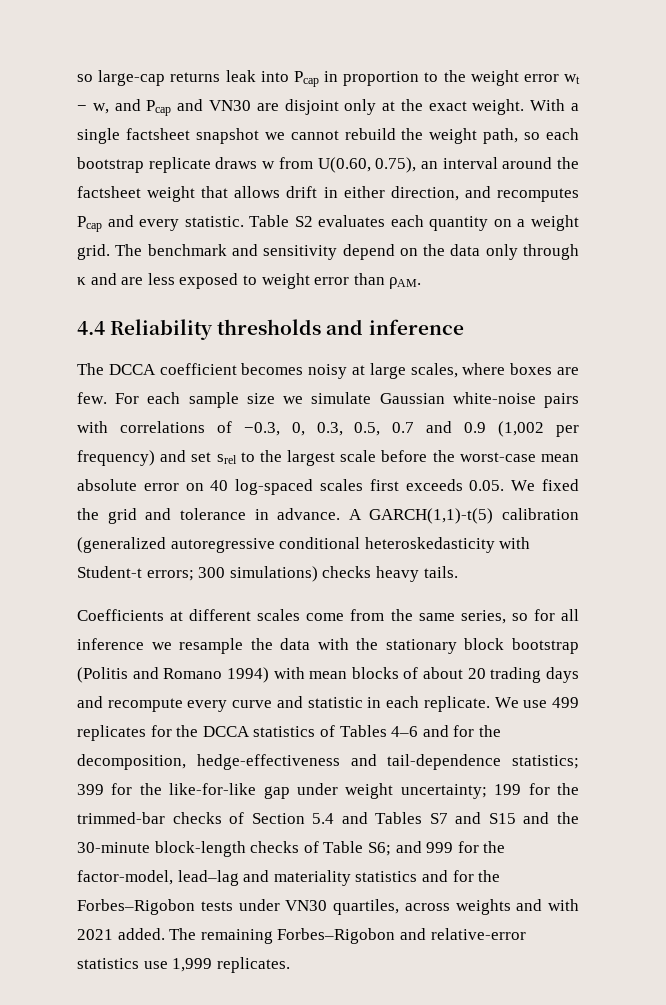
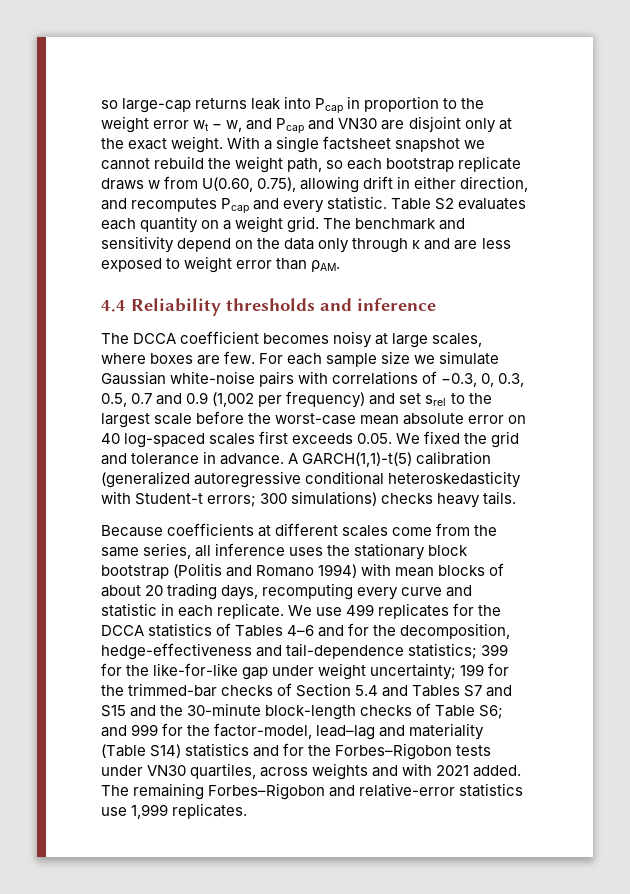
- With a single factsheet snapshot we cannot rebuild the weight path, so each bootstrap replicate draws w from U(0.60, 0.75), an interval around the factsheet weight that allows drift in either direction, and recomputes Pcap and every statistic.
+ With a single factsheet snapshot we cannot rebuild the weight path, so each bootstrap replicate draws w from U(0.60, 0.75), allowing drift in either direction, and recomputes Pcap and every statistic.
- Coefficients at different scales come from the same series, so for all inference we resample the data with the stationary block bootstrap (Politis and Romano 1994) with mean blocks of about 20 trading days and recompute every curve and statistic in each replicate.
+ Because coefficients at different scales come from the same series, all inference uses the stationary block bootstrap (Politis and Romano 1994) with mean blocks of about 20 trading days, recomputing every curve and statistic in each replicate.
- and 999 for the factor-model, lead–lag and materiality statistics and for the Forbes–Rigobon tests under VN30 quartiles, across weights and with 2021 added.
+ and 999 for the factor-model, lead–lag and materiality (Table S14) statistics and for the Forbes–Rigobon tests under VN30 quartiles, across weights and with 2021 added.

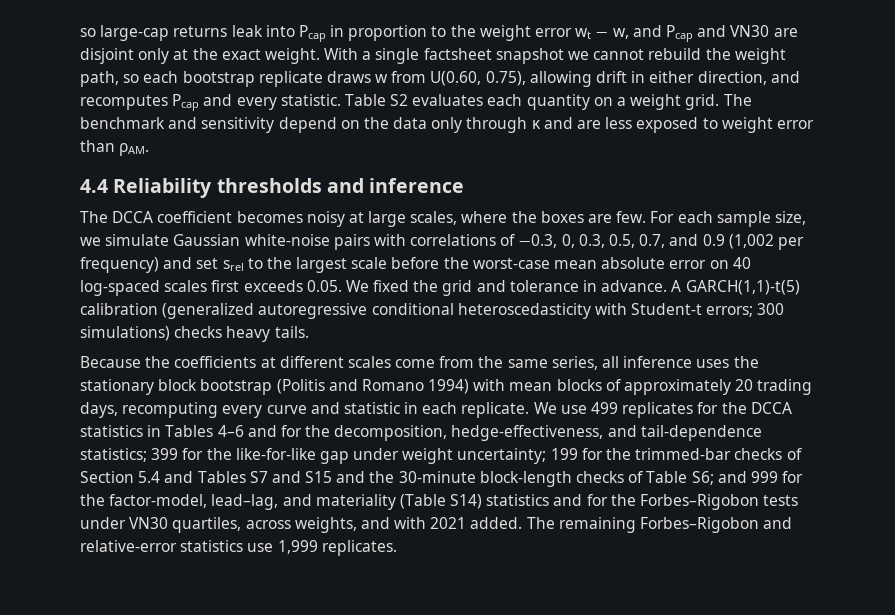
- The DCCA coefficient becomes noisy at large scales, where boxes are few.
+ The DCCA coefficient becomes noisy at large scales, where the boxes are few.
- For each sample size we simulate Gaussian white-noise pairs with correlations of −0.3, 0, 0.3, 0.5, 0.7 and 0.9 (1,002 per frequency) and set srel to the largest scale before the worst-case mean absolute error on 40 log-spaced scales first exceeds 0.05. We fixed the grid and tolerance in advance.
+ For each sample size, we simulate Gaussian white-noise pairs with correlations of −0.3, 0, 0.3, 0.5, 0.7, and 0.9 (1,002 per frequency) and set srel to the largest scale before the worst-case mean absolute error on 40 log-spaced scales first exceeds 0.05. We fixed the grid and tolerance in advance.
- A GARCH(1,1)-t(5) calibration (generalized autoregressive conditional heteroskedasticity with Student-t errors; 300 simulations) checks heavy tails.
+ A GARCH(1,1)-t(5) calibration (generalized autoregressive conditional heteroscedasticity with Student-t errors; 300 simulations) checks heavy tails.
- Because coefficients at different scales come from the same series, all inference uses the stationary block bootstrap (Politis and Romano 1994) with mean blocks of about 20 trading days, recomputing every curve and statistic in each replicate.
+ Because the coefficients at different scales come from the same series, all inference uses the stationary block bootstrap (Politis and Romano 1994) with mean blocks of approximately 20 trading days, recomputing every curve and statistic in each replicate.
- We use 499 replicates for the DCCA statistics of Tables 4–6 and for the decomposition, hedge-effectiveness and tail-dependence statistics;
+ We use 499 replicates for the DCCA statistics in Tables 4–6 and for the decomposition, hedge-effectiveness, and tail-dependence statistics;
- and 999 for the factor-model, lead–lag and materiality (Table S14) statistics and for the Forbes–Rigobon tests under VN30 quartiles, across weights and with 2021 added.
+ and 999 for the factor-model, lead–lag, and materiality (Table S14) statistics and for the Forbes–Rigobon tests under VN30 quartiles, across weights, and with 2021 added.

